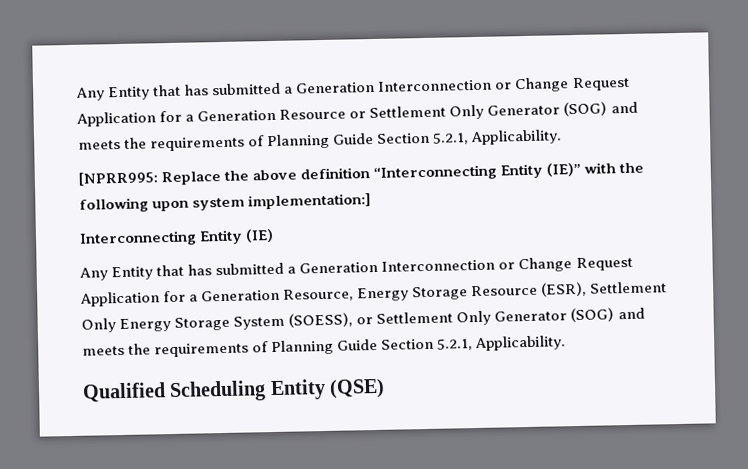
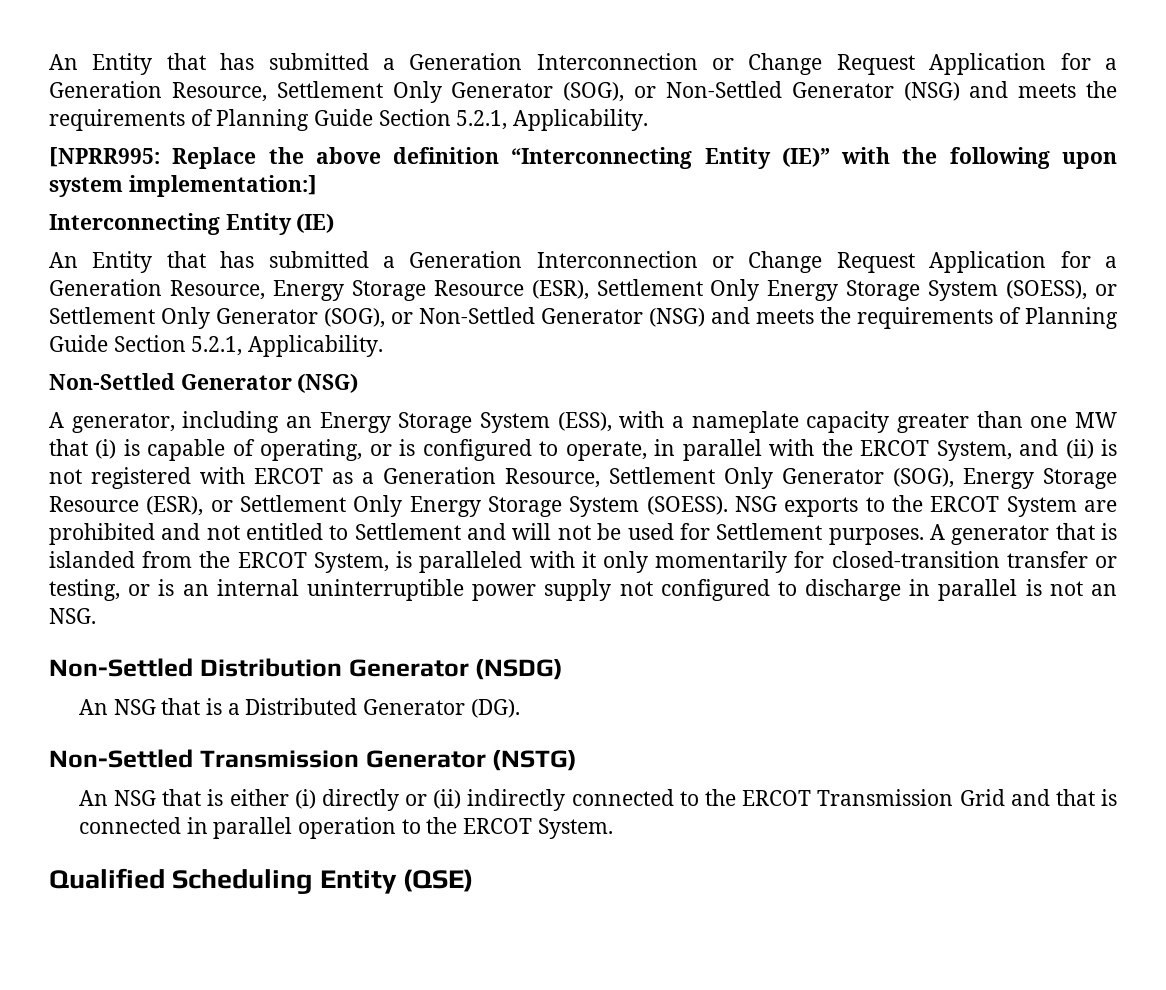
- Any Entity that has submitted a Generation Interconnection or Change Request Application for a Generation Resource or Settlement Only Generator (SOG) and meets the requirements of Planning Guide Section 5.2.1, Applicability.
+ An Entity that has submitted a Generation Interconnection or Change Request Application for a Generation Resource, Settlement Only Generator (SOG), or Non-Settled Generator (NSG) and meets the requirements of Planning Guide Section 5.2.1, Applicability.
- Any Entity that has submitted a Generation Interconnection or Change Request Application for a Generation Resource, Energy Storage Resource (ESR), Settlement Only Energy Storage System (SOESS), or Settlement Only Generator (SOG) and meets the requirements of Planning Guide Section 5.2.1, Applicability.
+ An Entity that has submitted a Generation Interconnection or Change Request Application for a Generation Resource, Energy Storage Resource (ESR), Settlement Only Energy Storage System (SOESS), or Settlement Only Generator (SOG), or Non-Settled Generator (NSG) and meets the requirements of Planning Guide Section 5.2.1, Applicability.
+ Non-Settled Generator (NSG)
+ A generator, including an Energy Storage System (ESS), with a nameplate capacity greater than one MW that (i) is capable of operating, or is configured to operate, in parallel with the ERCOT System, and (ii) is not registered with ERCOT as a Generation Resource, Settlement Only Generator (SOG), Energy Storage Resource (ESR), or Settlement Only Energy Storage System (SOESS). NSG exports to the ERCOT System are prohibited and not entitled to Settlement and will not be used for Settlement purposes. A generator that is islanded from the ERCOT System, is paralleled with it only momentarily for closed-transition transfer or testing, or is an internal uninterruptible power supply not configured to discharge in parallel is not an NSG.
+ Non-Settled Distribution Generator (NSDG)
+ An NSG that is a Distributed Generator (DG).
+ Non-Settled Transmission Generator (NSTG)
+ An NSG that is either (i) directly or (ii) indirectly connected to the ERCOT Transmission Grid and that is connected in parallel operation to the ERCOT System.

